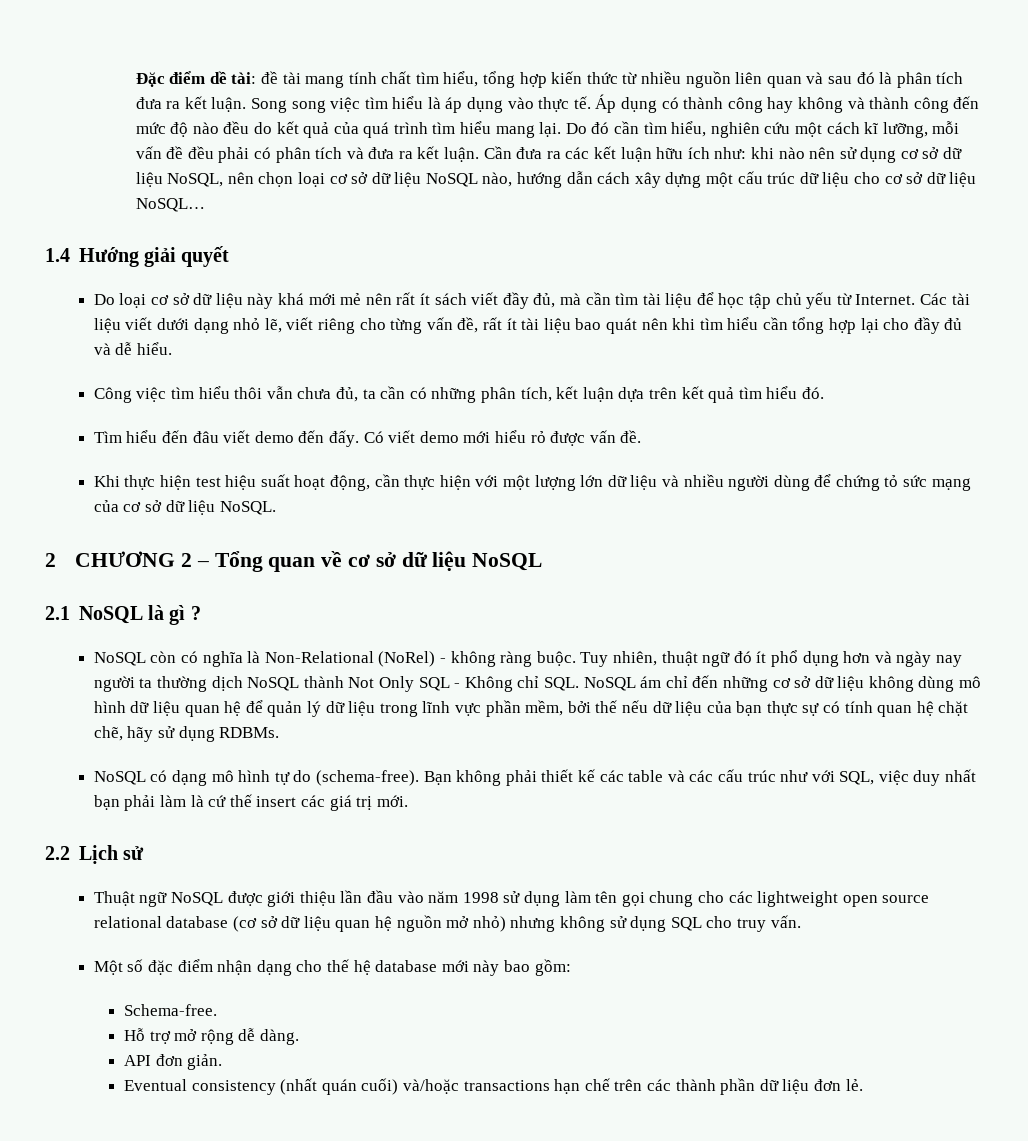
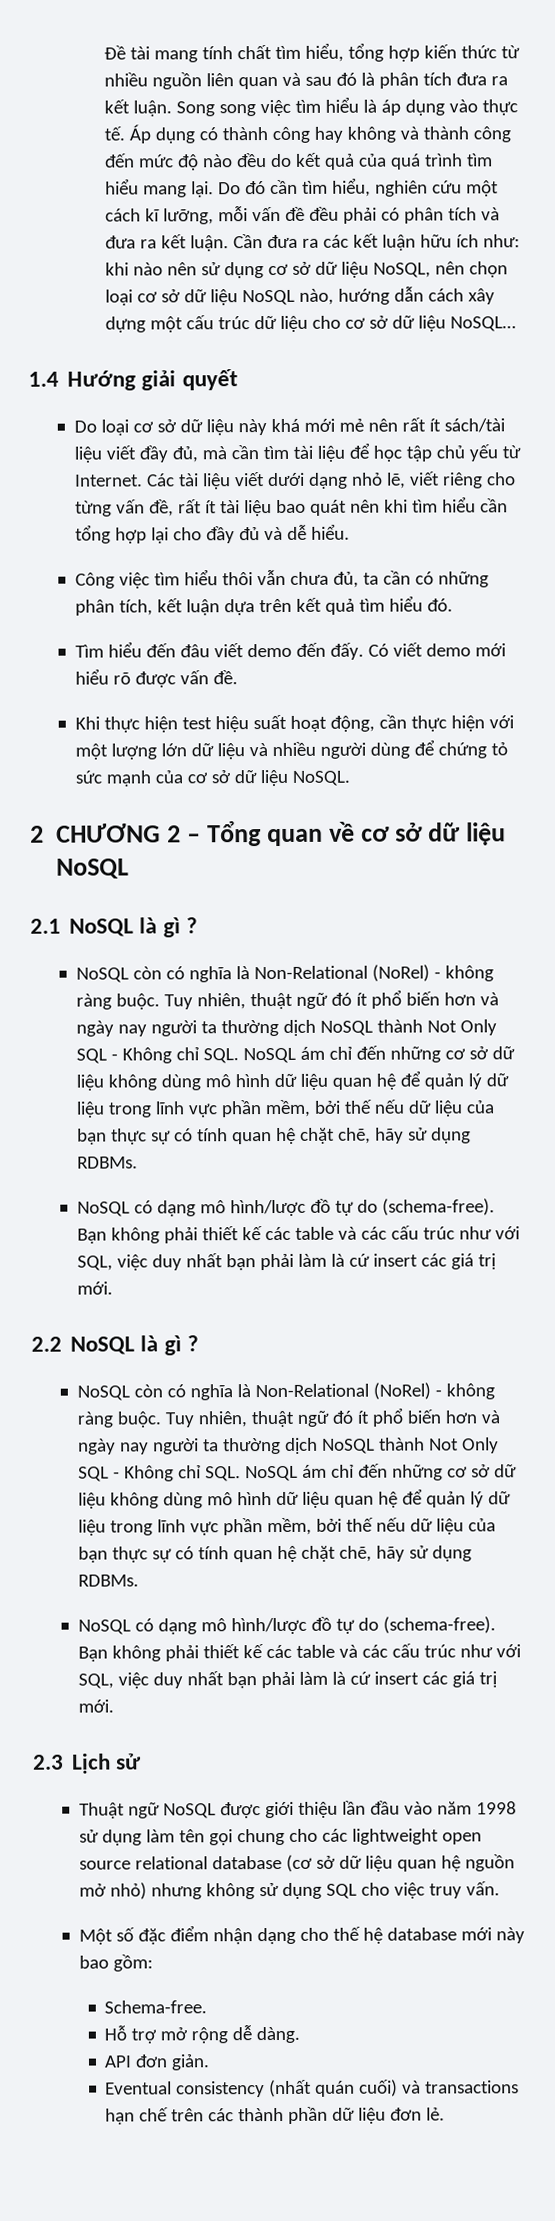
- Đặc điểm dề tài: đề tài mang tính chất tìm hiểu, tổng hợp kiến thức từ nhiều nguồn liên quan và sau đó là phân tích đưa ra kết luận.
+ Đề tài mang tính chất tìm hiểu, tổng hợp kiến thức từ nhiều nguồn liên quan và sau đó là phân tích đưa ra kết luận.
- Do loại cơ sở dữ liệu này khá mới mẻ nên rất ít sách viết đầy đủ, mà cần tìm tài liệu để học tập chủ yếu từ Internet.
+ Do loại cơ sở dữ liệu này khá mới mẻ nên rất ít sách/tài liệu viết đầy đủ, mà cần tìm tài liệu để học tập chủ yếu từ Internet.
- Có viết demo mới hiểu rỏ được vấn đề.
+ Có viết demo mới hiểu rõ được vấn đề.
- Khi thực hiện test hiệu suất hoạt động, cần thực hiện với một lượng lớn dữ liệu và nhiều người dùng để chứng tỏ sức mạng của cơ sở dữ liệu NoSQL.
+ Khi thực hiện test hiệu suất hoạt động, cần thực hiện với một lượng lớn dữ liệu và nhiều người dùng để chứng tỏ sức mạnh của cơ sở dữ liệu NoSQL.
  2.1 NoSQL là gì ?
- NoSQL còn có nghĩa là Non-Relational (NoRel) - không ràng buộc. Tuy nhiên, thuật ngữ đó ít phổ dụng hơn và ngày nay người ta thường dịch NoSQL thành Not Only SQL - Không chỉ SQL. NoSQL ám chỉ đến những cơ sở dữ liệu không dùng mô hình dữ liệu quan hệ để quản lý dữ liệu trong lĩnh vực phần mềm, bởi thế nếu dữ liệu của bạn thực sự có tính quan hệ chặt chẽ, hãy sử dụng RDBMs.
- NoSQL có dạng mô hình tự do (schema-free). Bạn không phải thiết kế các table và các cấu trúc như với SQL, việc duy nhất bạn phải làm là cứ thế insert các giá trị mới.
- 2.2 Lịch sử
+ NoSQL còn có nghĩa là Non-Relational (NoRel) - không ràng buộc. Tuy nhiên, thuật ngữ đó ít phổ biến hơn và ngày nay người ta thường dịch NoSQL thành Not Only SQL - Không chỉ SQL. NoSQL ám chỉ đến những cơ sở dữ liệu không dùng mô hình dữ liệu quan hệ để quản lý dữ liệu trong lĩnh vực phần mềm, bởi thế nếu dữ liệu của bạn thực sự có tính quan hệ chặt chẽ, hãy sử dụng RDBMs.
+ NoSQL có dạng mô hình/lược đồ tự do (schema-free). Bạn không phải thiết kế các table và các cấu trúc như với SQL, việc duy nhất bạn phải làm là cứ insert các giá trị mới.
+ 2.2 NoSQL là gì ?
+ NoSQL còn có nghĩa là Non-Relational (NoRel) - không ràng buộc. Tuy nhiên, thuật ngữ đó ít phổ biến hơn và ngày nay người ta thường dịch NoSQL thành Not Only SQL - Không chỉ SQL. NoSQL ám chỉ đến những cơ sở dữ liệu không dùng mô hình dữ liệu quan hệ để quản lý dữ liệu trong lĩnh vực phần mềm, bởi thế nếu dữ liệu của bạn thực sự có tính quan hệ chặt chẽ, hãy sử dụng RDBMs.
+ NoSQL có dạng mô hình/lược đồ tự do (schema-free). Bạn không phải thiết kế các table và các cấu trúc như với SQL, việc duy nhất bạn phải làm là cứ insert các giá trị mới.
+ 2.3 Lịch sử
- Thuật ngữ NoSQL được giới thiệu lần đầu vào năm 1998 sử dụng làm tên gọi chung cho các lightweight open source relational database (cơ sở dữ liệu quan hệ nguồn mở nhỏ) nhưng không sử dụng SQL cho truy vấn.
+ Thuật ngữ NoSQL được giới thiệu lần đầu vào năm 1998 sử dụng làm tên gọi chung cho các lightweight open source relational database (cơ sở dữ liệu quan hệ nguồn mở nhỏ) nhưng không sử dụng SQL cho việc truy vấn.
- Eventual consistency (nhất quán cuối) và/hoặc transactions hạn chế trên các thành phần dữ liệu đơn lẻ.
+ Eventual consistency (nhất quán cuối) và transactions hạn chế trên các thành phần dữ liệu đơn lẻ.

